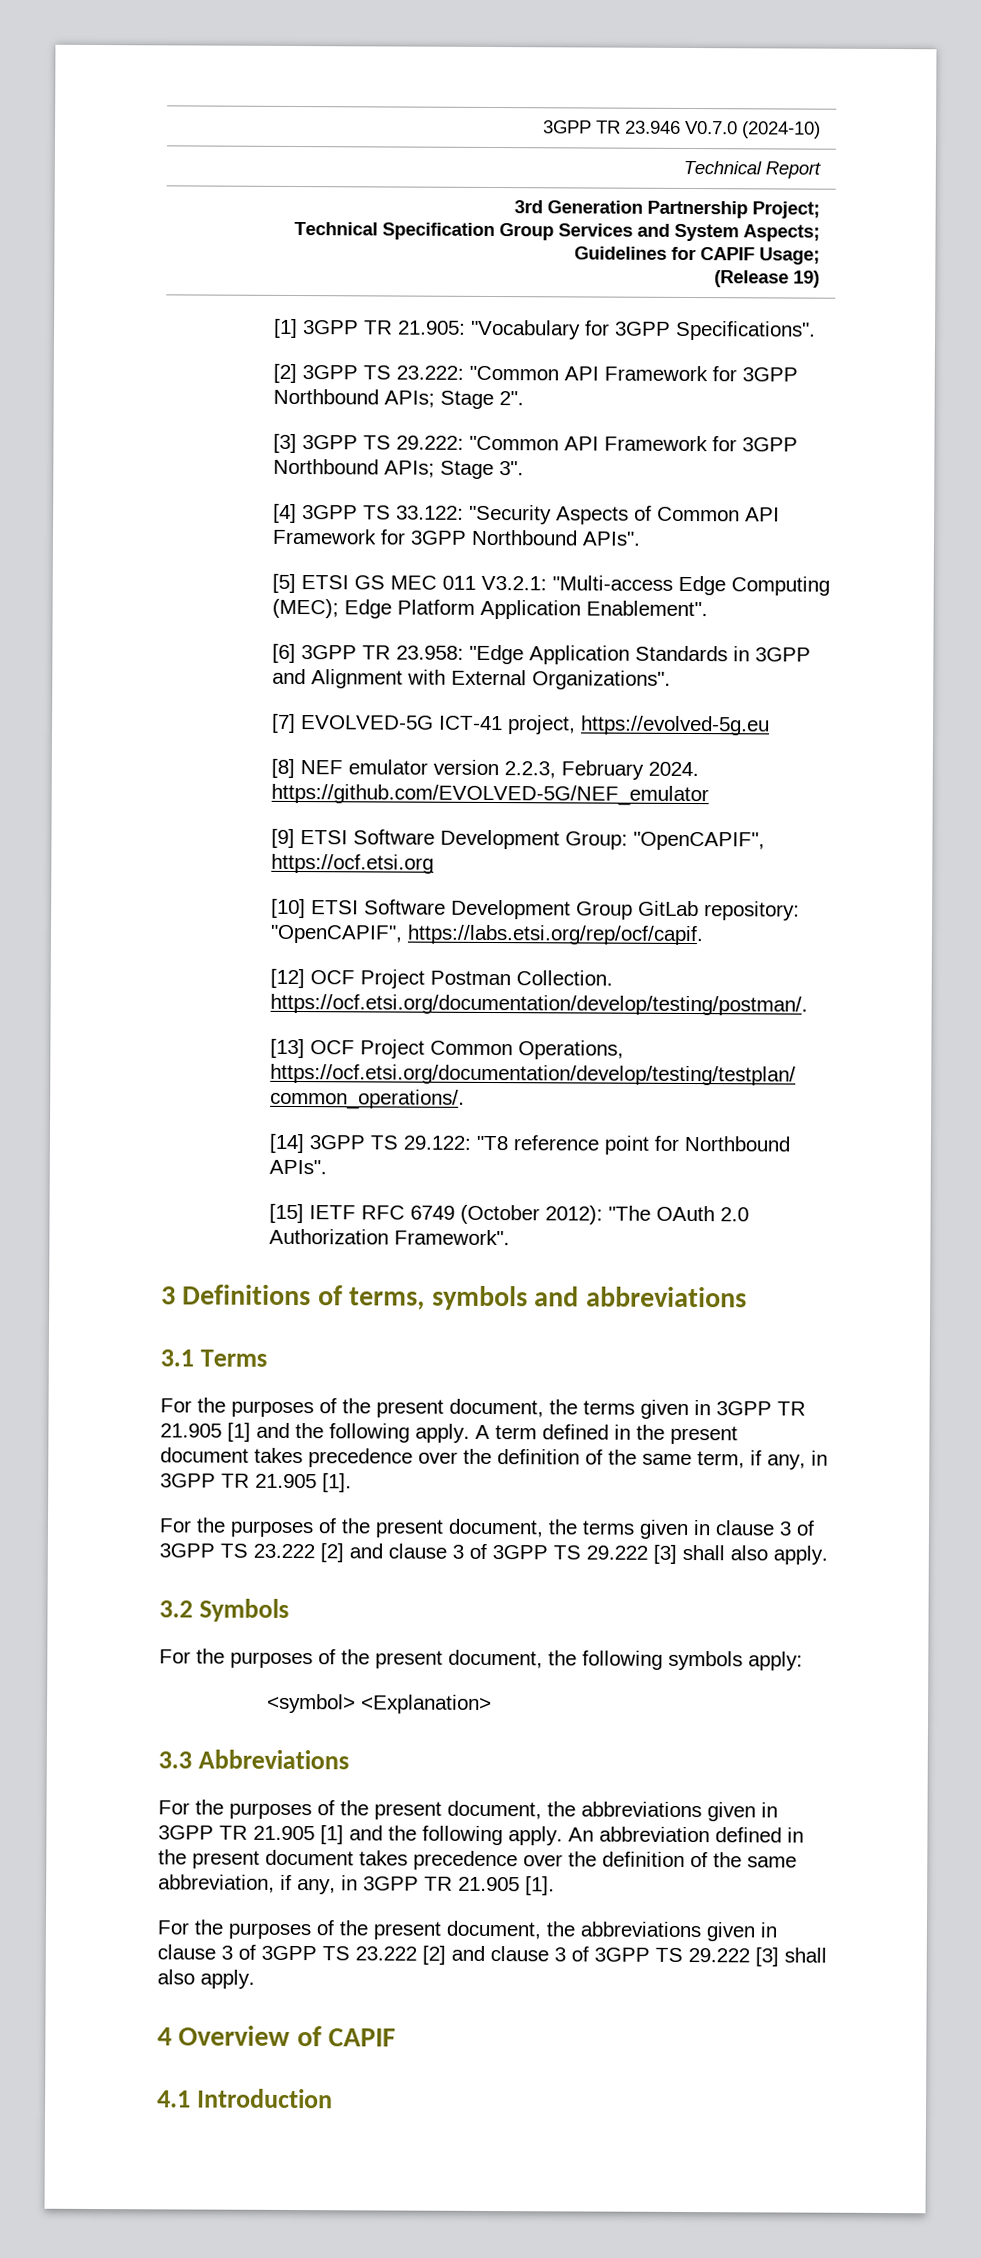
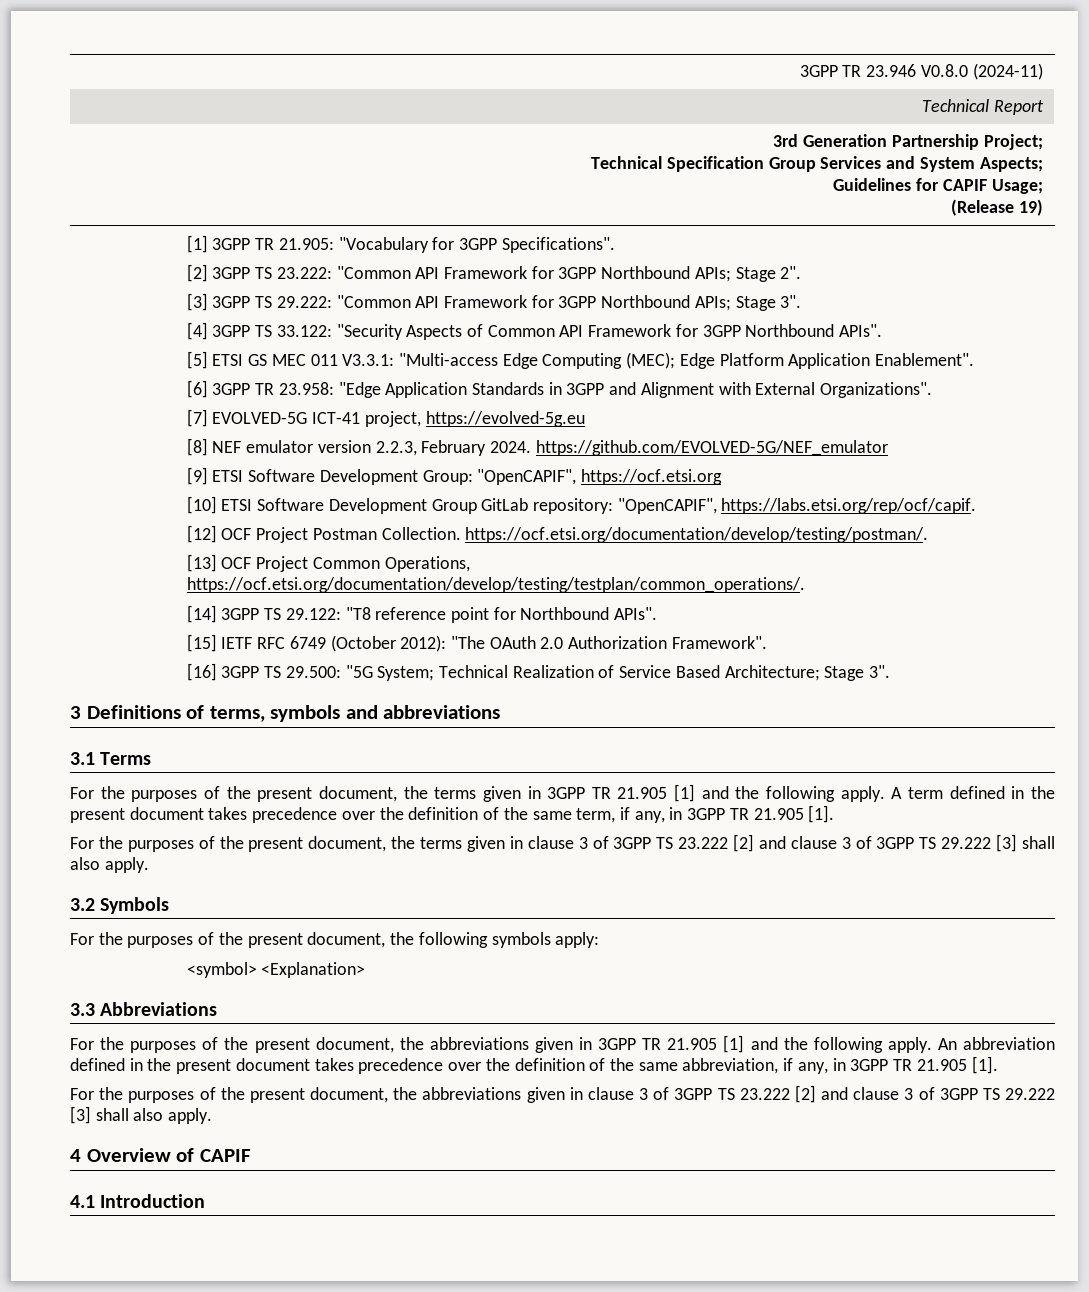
- 3GPP TR 23.946 V0.7.0 (2024-10)
+ 3GPP TR 23.946 V0.8.0 (2024-11)
- [5] ETSI GS MEC 011 V3.2.1: "Multi-access Edge Computing (MEC); Edge Platform Application Enablement".
+ [5] ETSI GS MEC 011 V3.3.1: "Multi-access Edge Computing (MEC); Edge Platform Application Enablement".
+ [16] 3GPP TS 29.500: "5G System; Technical Realization of Service Based Architecture; Stage 3".

